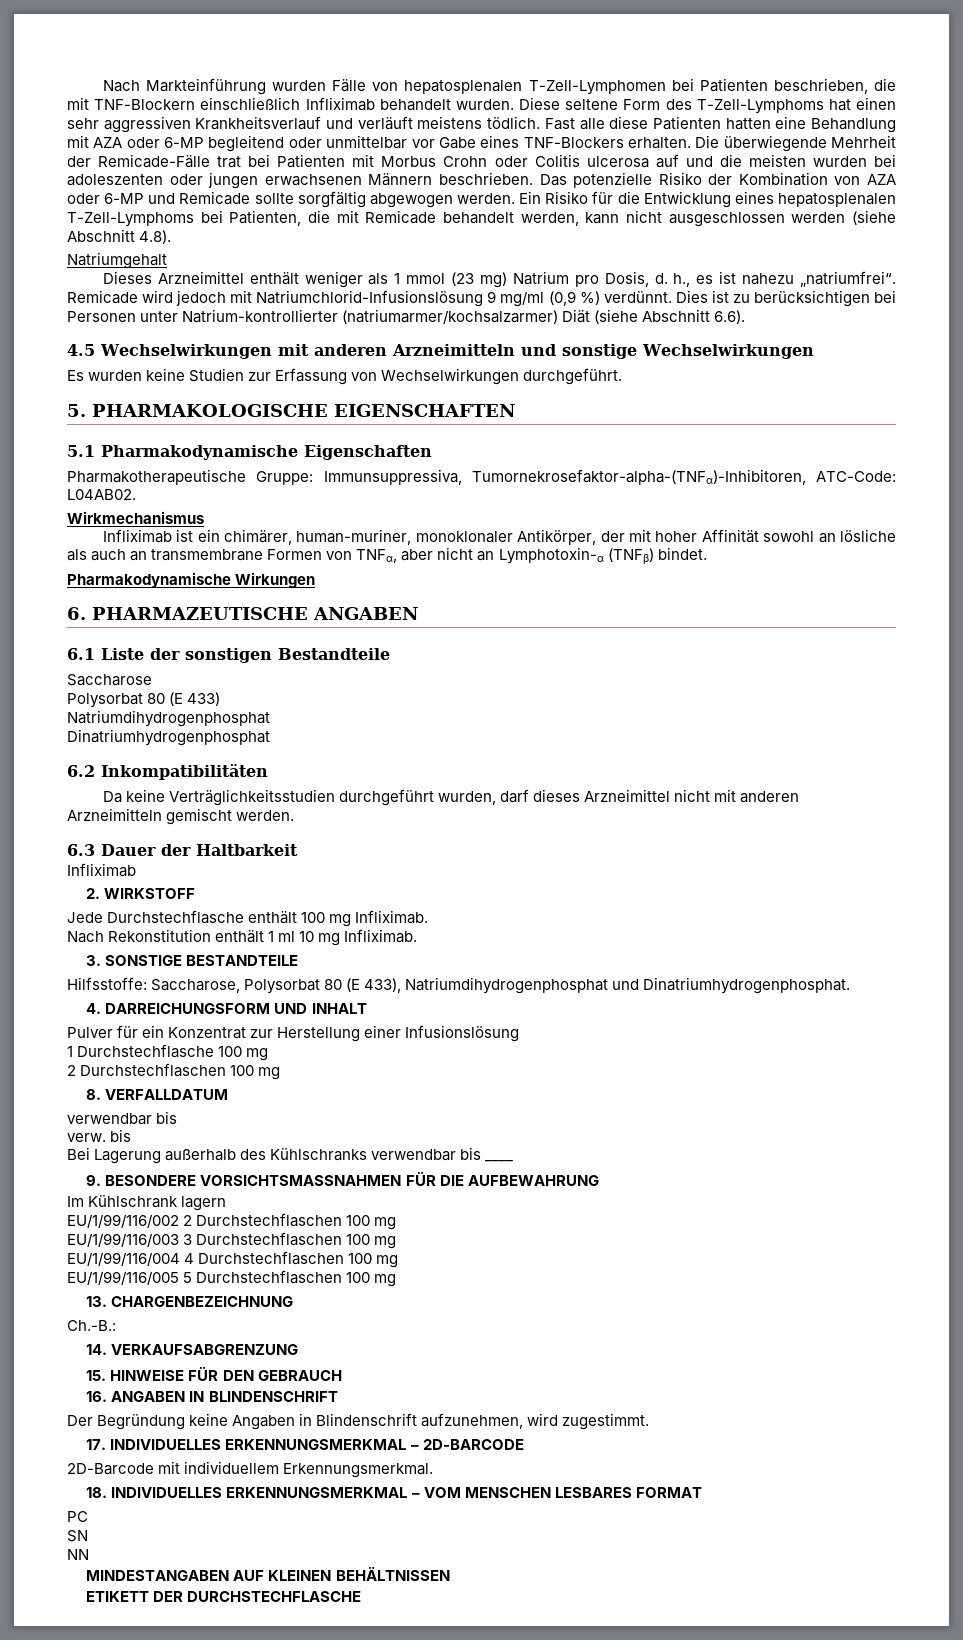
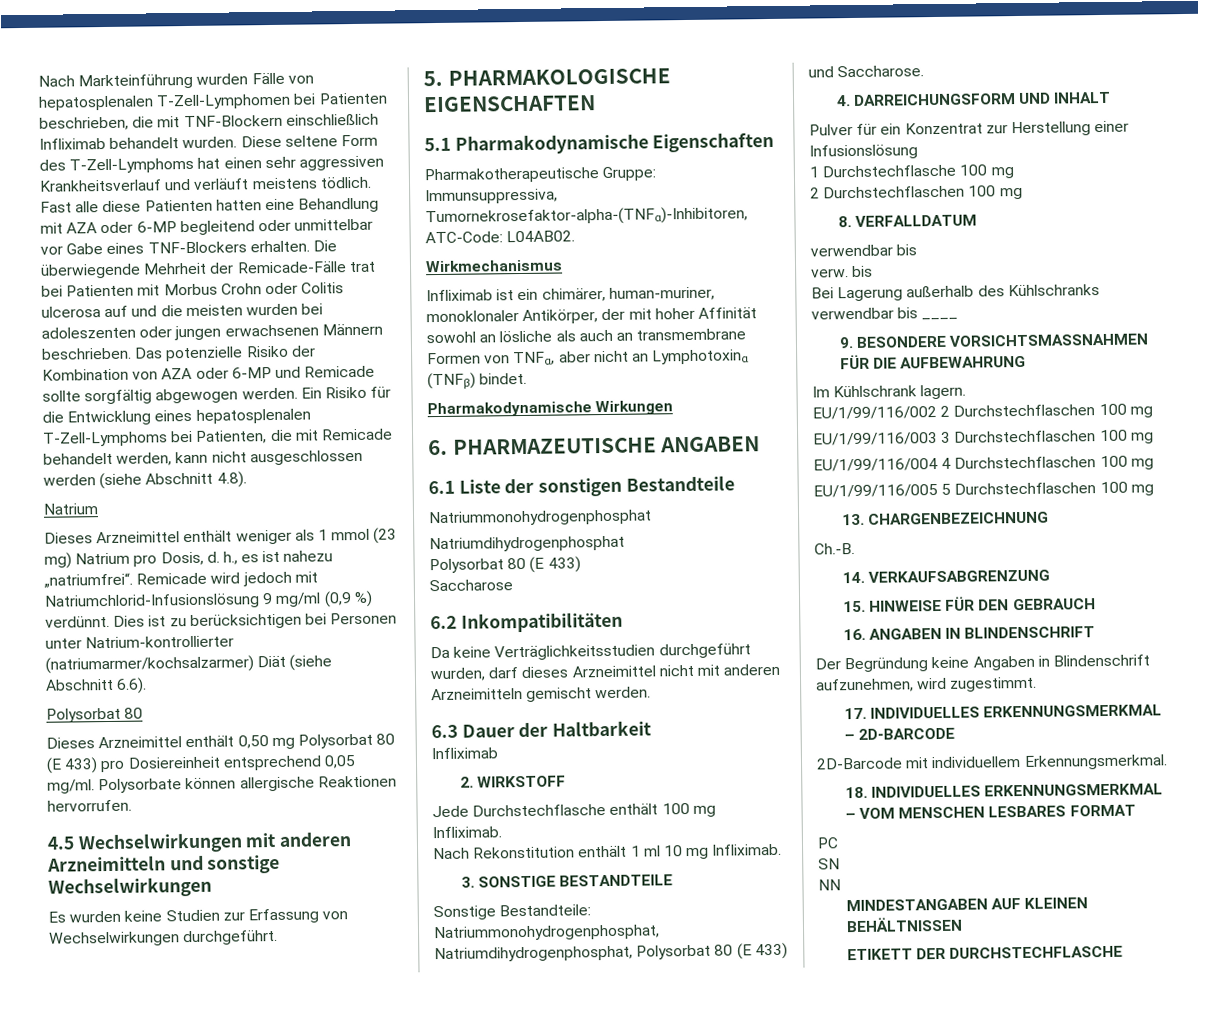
  Ein Risiko für die Entwicklung eines hepatosplenalen T-Zell-Lymphoms bei Patienten, die mit Remicade behandelt werden, kann nicht ausgeschlossen werden (siehe Abschnitt 4.8).
- Natriumgehalt
+ Natrium
  Dies ist zu berücksichtigen bei Personen unter Natrium-kontrollierter (natriumarmer/kochsalzarmer) Diät (siehe Abschnitt 6.6).
+ Polysorbat 80
+ Dieses Arzneimittel enthält 0,50 mg Polysorbat 80 (E 433) pro Dosiereinheit entsprechend 0,05 mg/ml. Polysorbate können allergische Reaktionen hervorrufen.
- Infliximab ist ein chimärer, human-muriner, monoklonaler Antikörper, der mit hoher Affinität sowohl an lösliche als auch an transmembrane Formen von TNFα, aber nicht an Lymphotoxin-α (TNFβ) bindet.
+ Infliximab ist ein chimärer, human-muriner, monoklonaler Antikörper, der mit hoher Affinität sowohl an lösliche als auch an transmembrane Formen von TNFα, aber nicht an Lymphotoxinα (TNFβ) bindet.
+ Natriummonohydrogenphosphat
+ Natriumdihydrogenphosphat
+ Polysorbat 80 (E 433)
  Saccharose
- Polysorbat 80 (E 433)
- Natriumdihydrogenphosphat
- Dinatriumhydrogenphosphat
- Hilfsstoffe: Saccharose, Polysorbat 80 (E 433), Natriumdihydrogenphosphat und Dinatriumhydrogenphosphat.
+ Sonstige Bestandteile: Natriummonohydrogenphosphat, Natriumdihydrogenphosphat, Polysorbat 80 (E 433) und Saccharose.
- Im Kühlschrank lagern
+ Im Kühlschrank lagern.
- Ch.-B.:
+ Ch.-B.

